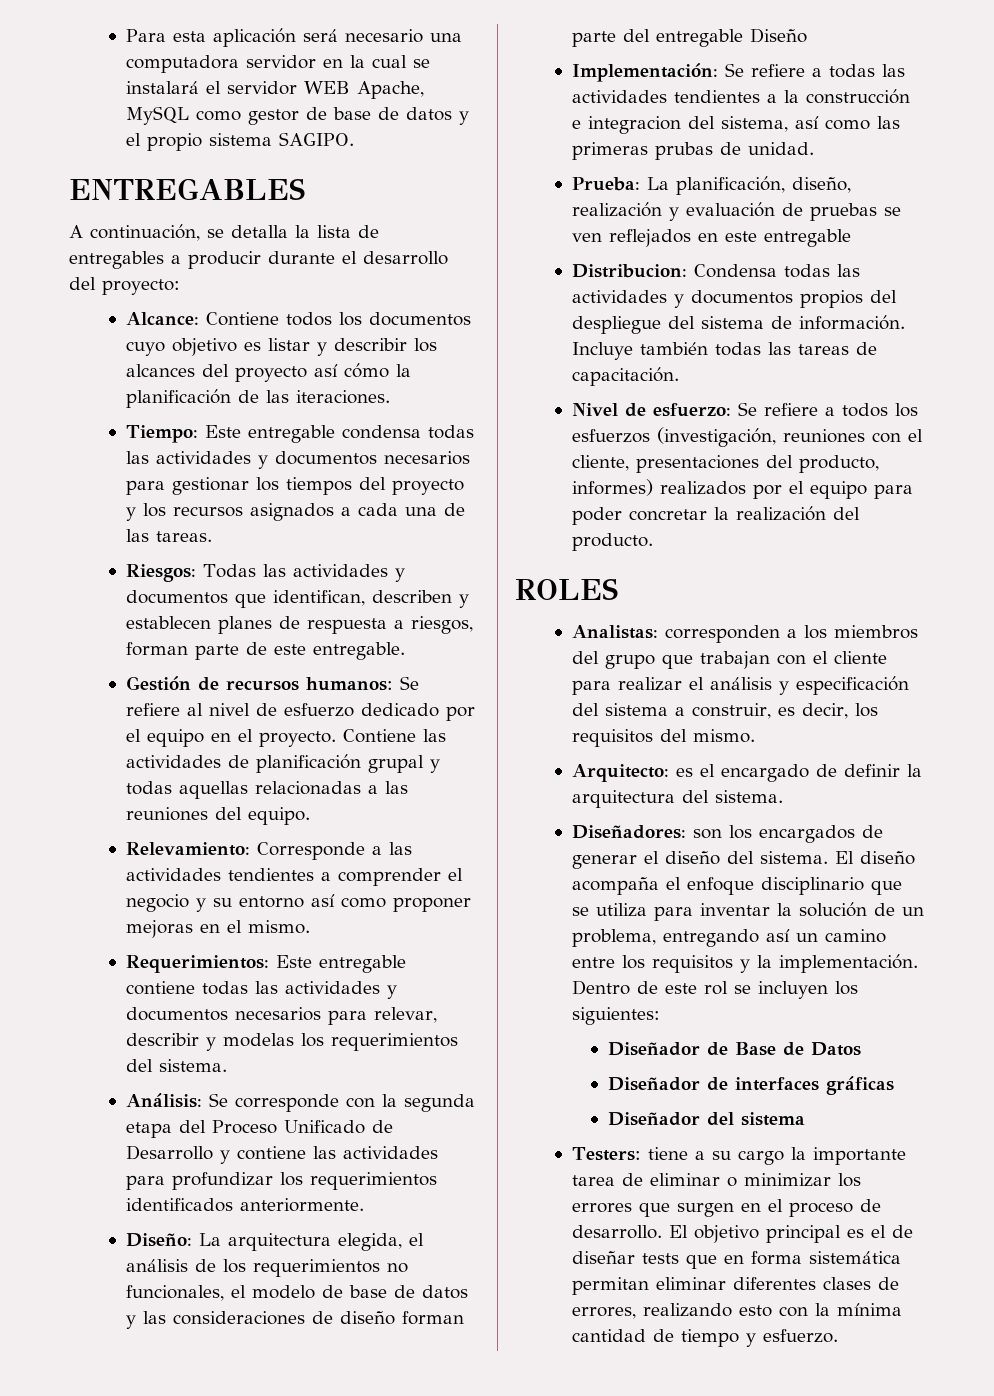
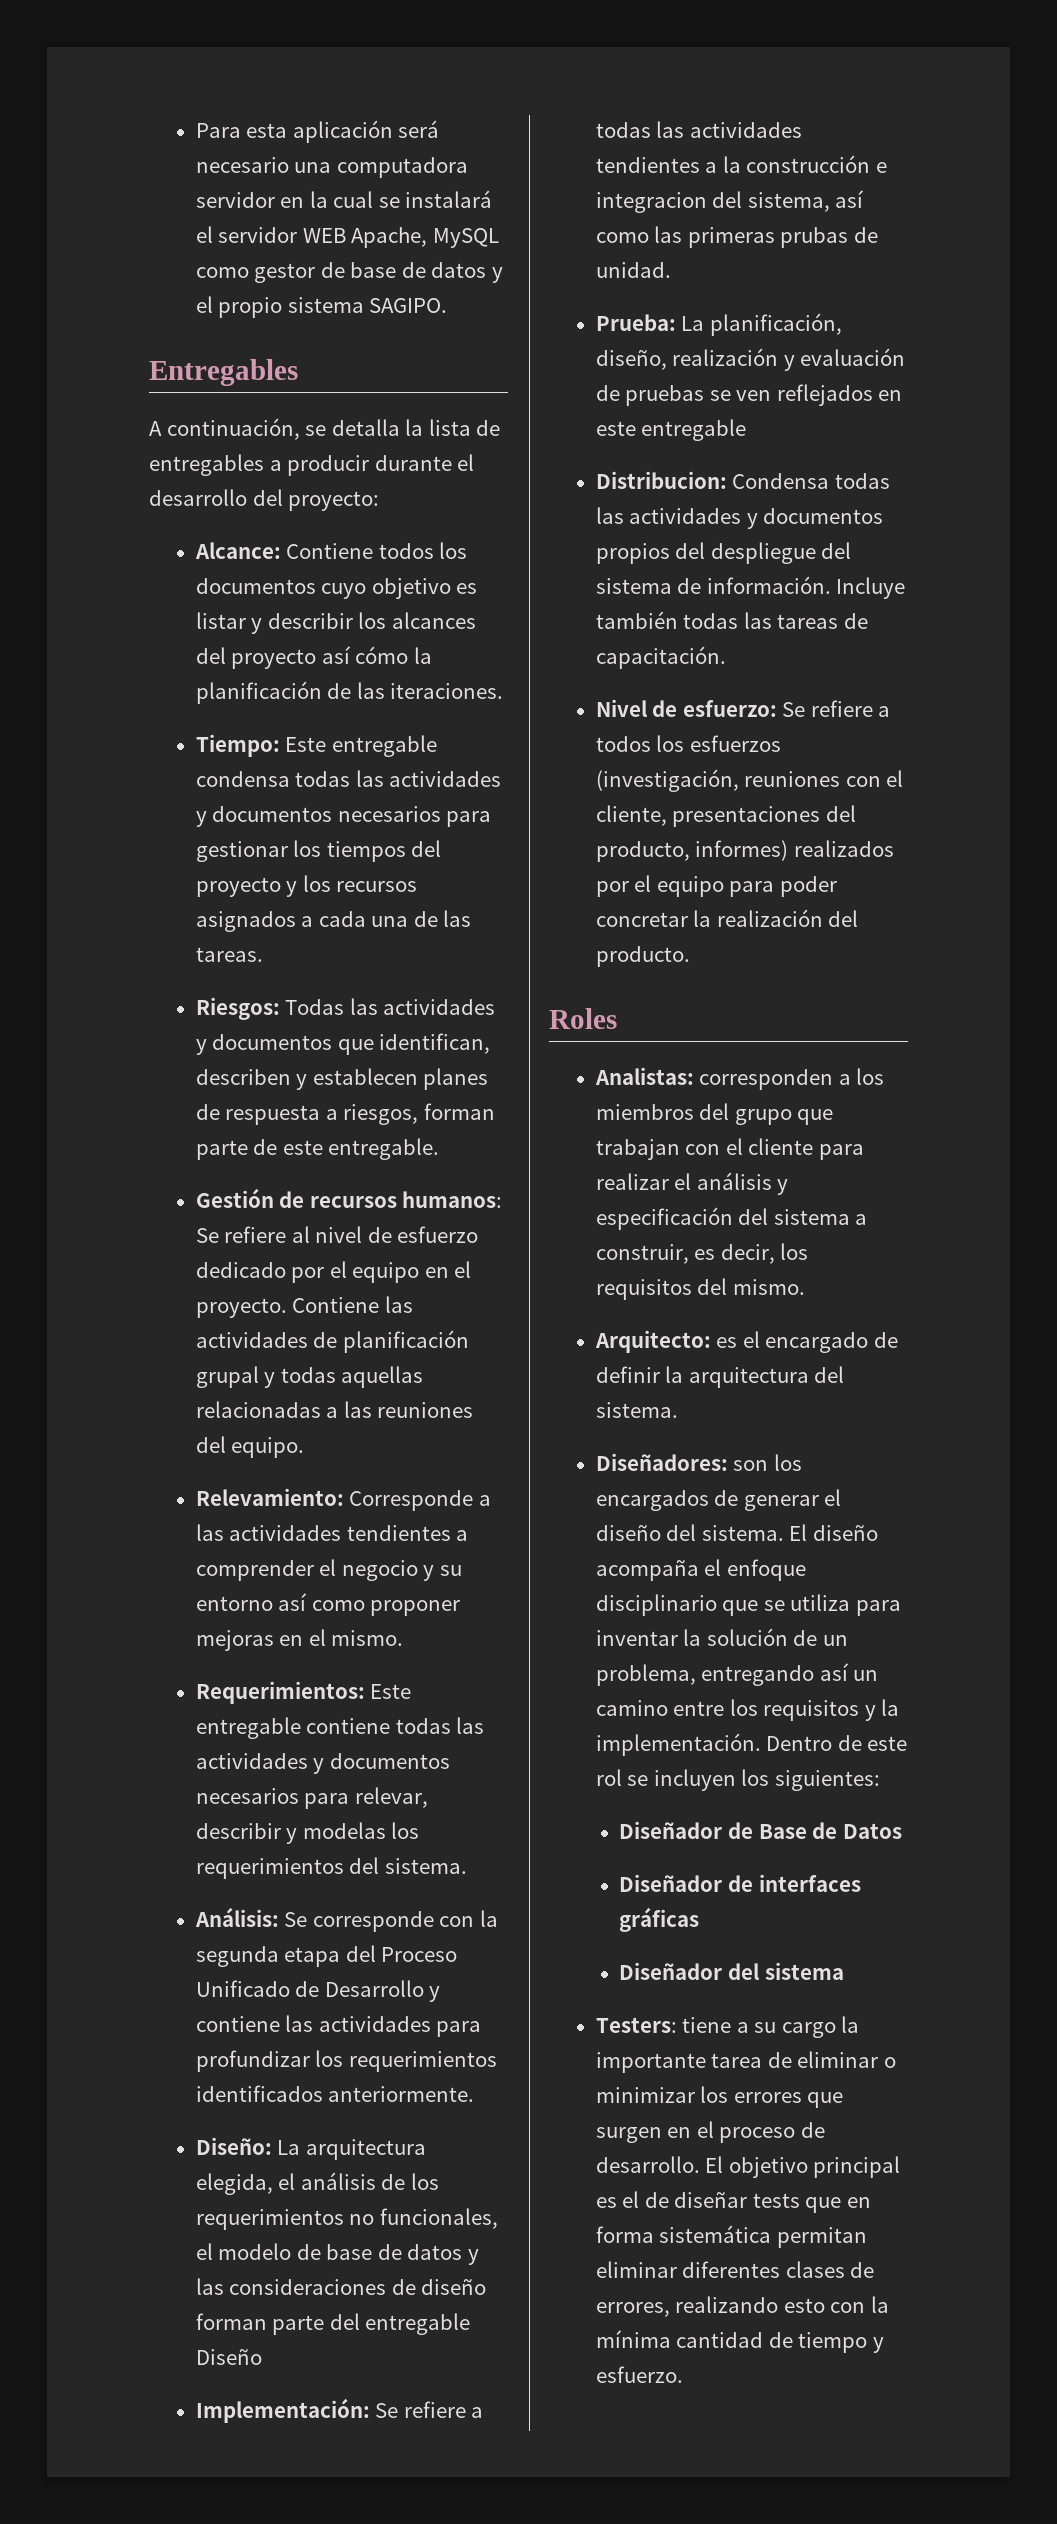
- ENTREGABLES
+ Entregables
- ROLES
+ Roles

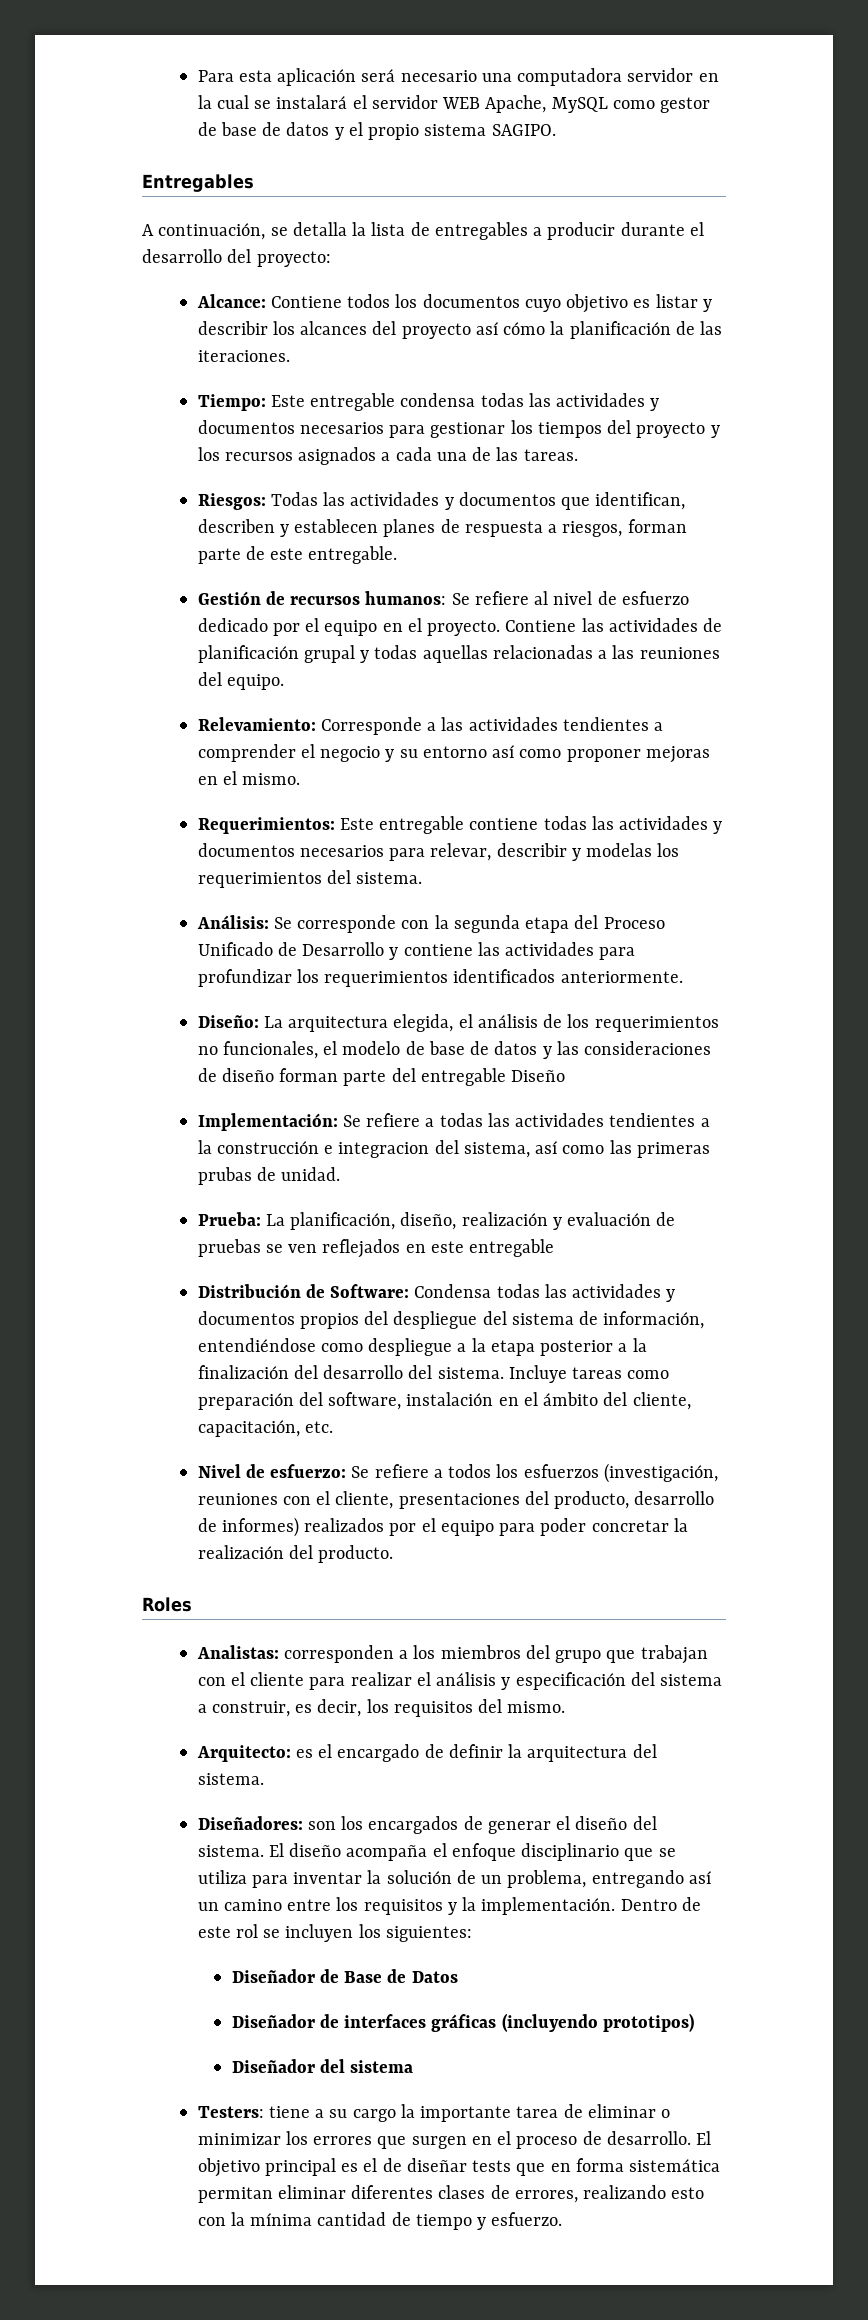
- Distribucion: Condensa todas las actividades y documentos propios del despliegue del sistema de información. Incluye también todas las tareas de capacitación.
+ Distribución de Software: Condensa todas las actividades y documentos propios del despliegue del sistema de información, entendiéndose como despliegue a la etapa posterior a la finalización del desarrollo del sistema. Incluye tareas como preparación del software, instalación en el ámbito del cliente, capacitación, etc.
- Nivel de esfuerzo: Se refiere a todos los esfuerzos (investigación, reuniones con el cliente, presentaciones del producto, informes) realizados por el equipo para poder concretar la realización del producto.
+ Nivel de esfuerzo: Se refiere a todos los esfuerzos (investigación, reuniones con el cliente, presentaciones del producto, desarrollo de informes) realizados por el equipo para poder concretar la realización del producto.
- Diseñador de interfaces gráficas
+ Diseñador de interfaces gráficas (incluyendo prototipos)

